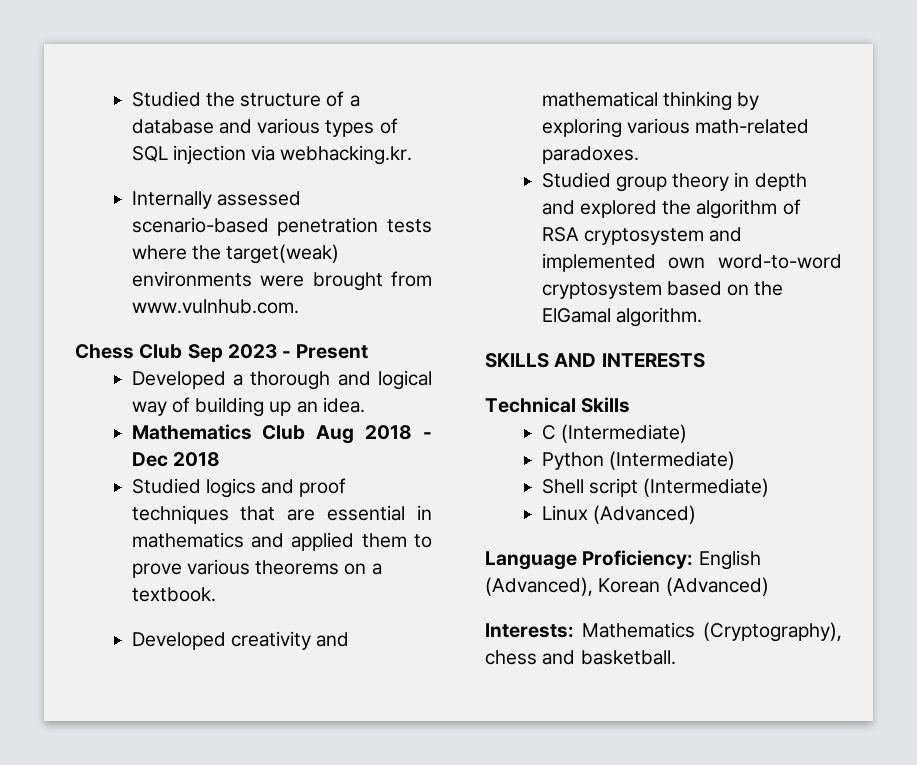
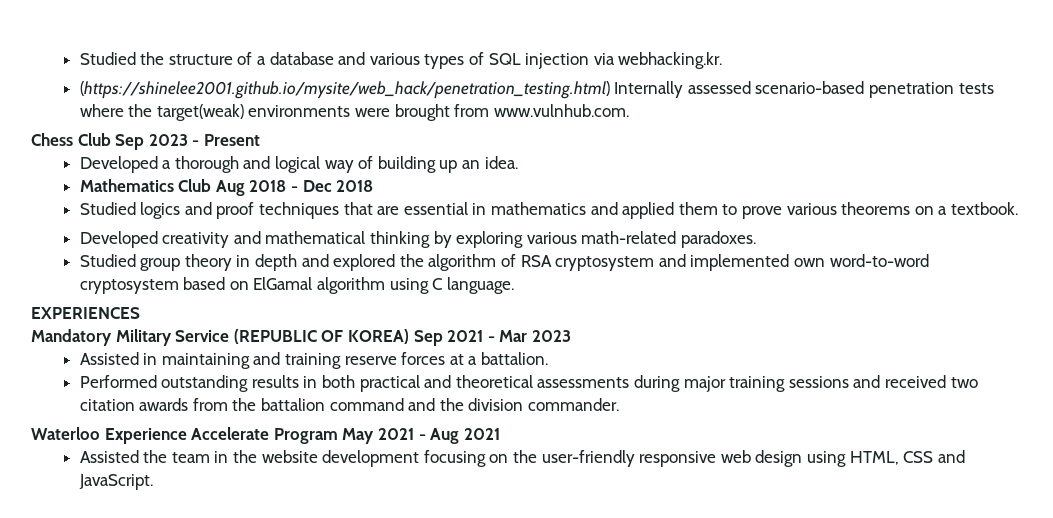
- Internally assessed scenario-based penetration tests where the target(weak) environments were brought from www.vulnhub.com.
+ (https://shinelee2001.github.io/mysite/web_hack/penetration_testing.html) Internally assessed scenario-based penetration tests where the target(weak) environments were brought from www.vulnhub.com.
- Studied group theory in depth and explored the algorithm of RSA cryptosystem and implemented own word-to-word cryptosystem based on the ElGamal algorithm.
- SKILLS AND INTERESTS
- Technical Skills
- C (Intermediate)
- Python (Intermediate)
- Shell script (Intermediate)
- Linux (Advanced)
- Language Proficiency: English (Advanced), Korean (Advanced)
- Interests: Mathematics (Cryptography), chess and basketball.
+ Studied group theory in depth and explored the algorithm of RSA cryptosystem and implemented own word-to-word cryptosystem based on ElGamal algorithm using C language.
+ EXPERIENCES
+ Mandatory Military Service (REPUBLIC OF KOREA) Sep 2021 - Mar 2023
+ Assisted in maintaining and training reserve forces at a battalion.
+ Performed outstanding results in both practical and theoretical assessments during major training sessions and received two citation awards from the battalion command and the division commander.
+ Waterloo Experience Accelerate Program May 2021 - Aug 2021
+ Assisted the team in the website development focusing on the user-friendly responsive web design using HTML, CSS and JavaScript.

